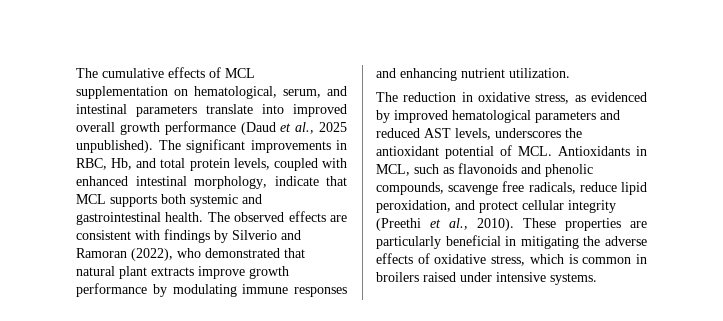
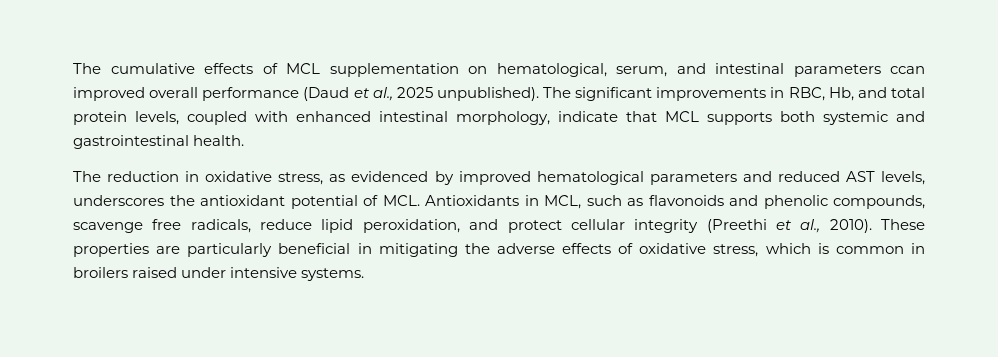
- The cumulative effects of MCL supplementation on hematological, serum, and intestinal parameters translate into improved overall growth performance (Daud et al., 2025 unpublished).
+ The cumulative effects of MCL supplementation on hematological, serum, and intestinal parameters ccan improved overall performance (Daud et al., 2025 unpublished).
- The observed effects are consistent with findings by Silverio and Ramoran (2022), who demonstrated that natural plant extracts improve growth performance by modulating immune responses and enhancing nutrient utilization.

